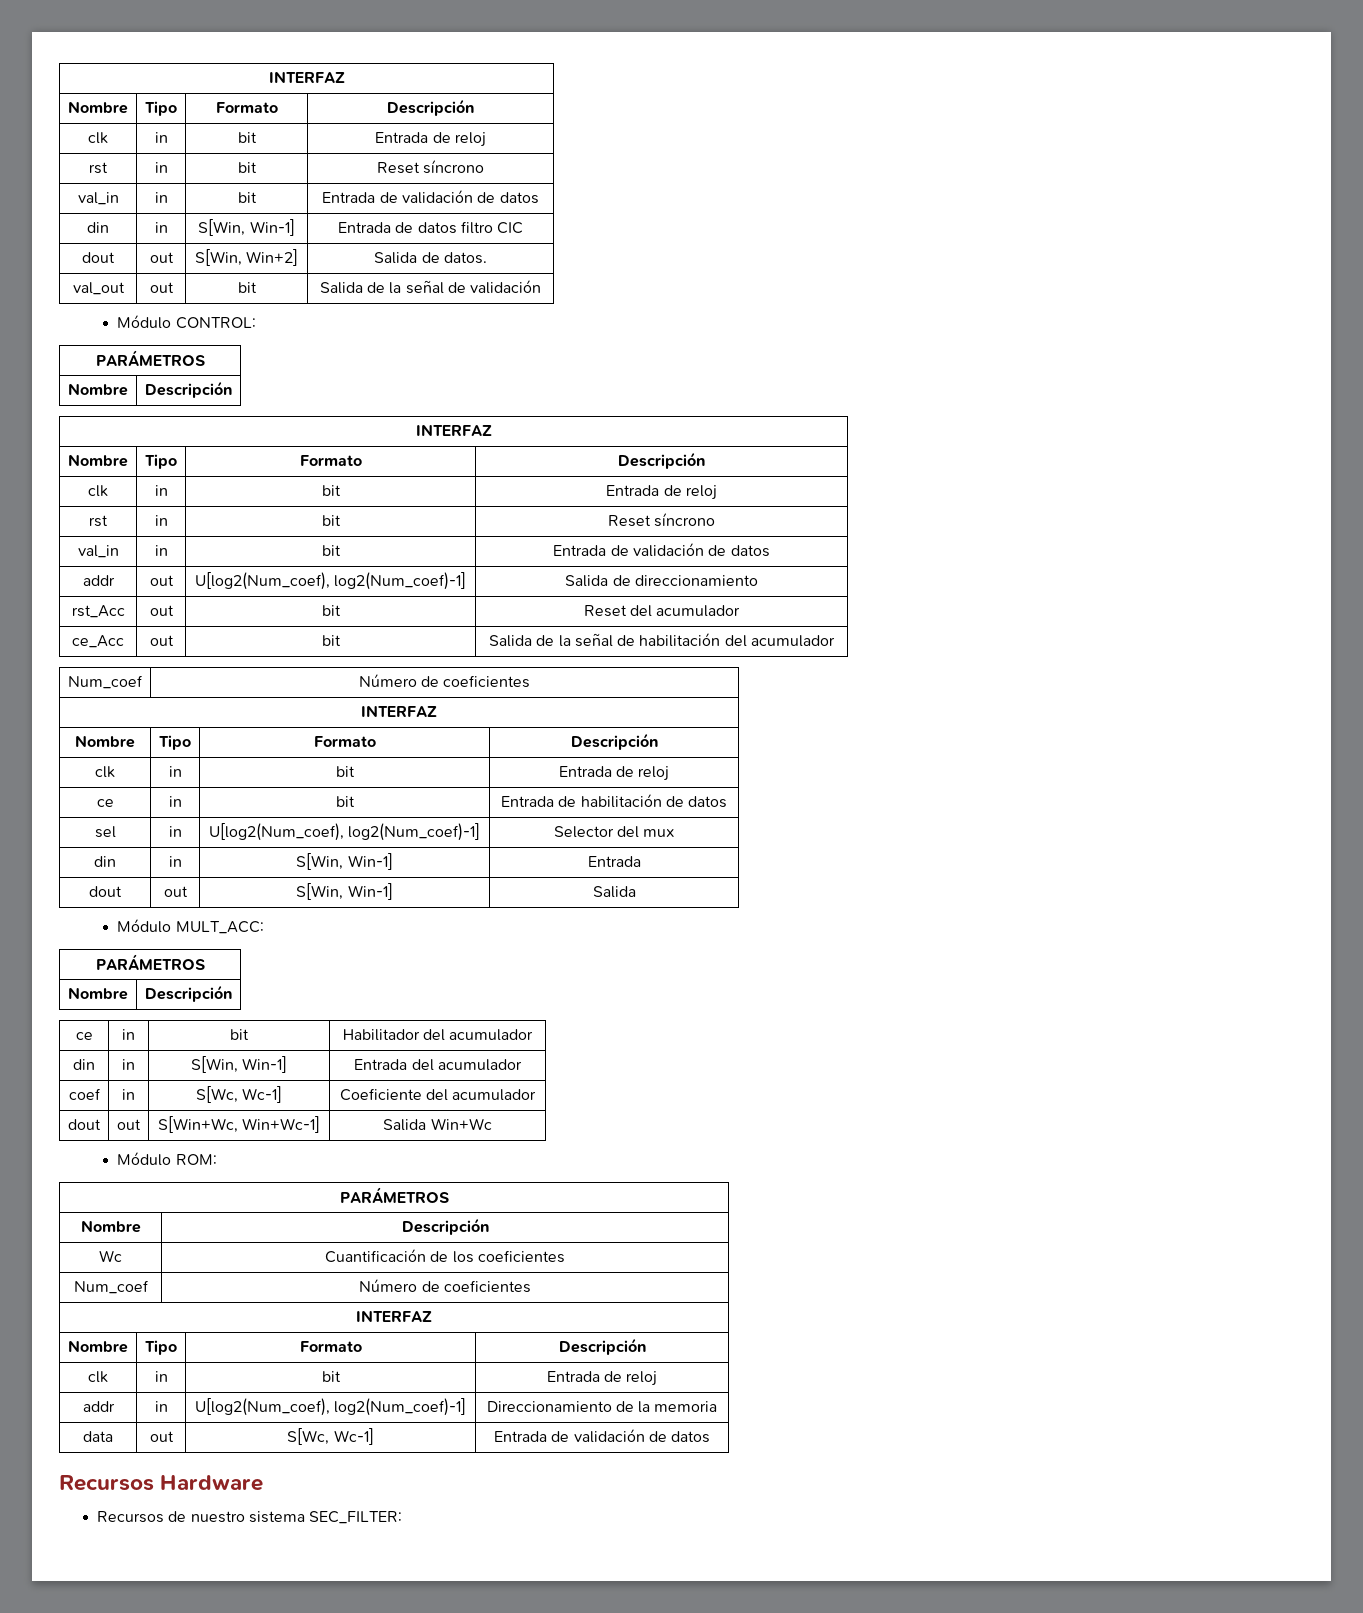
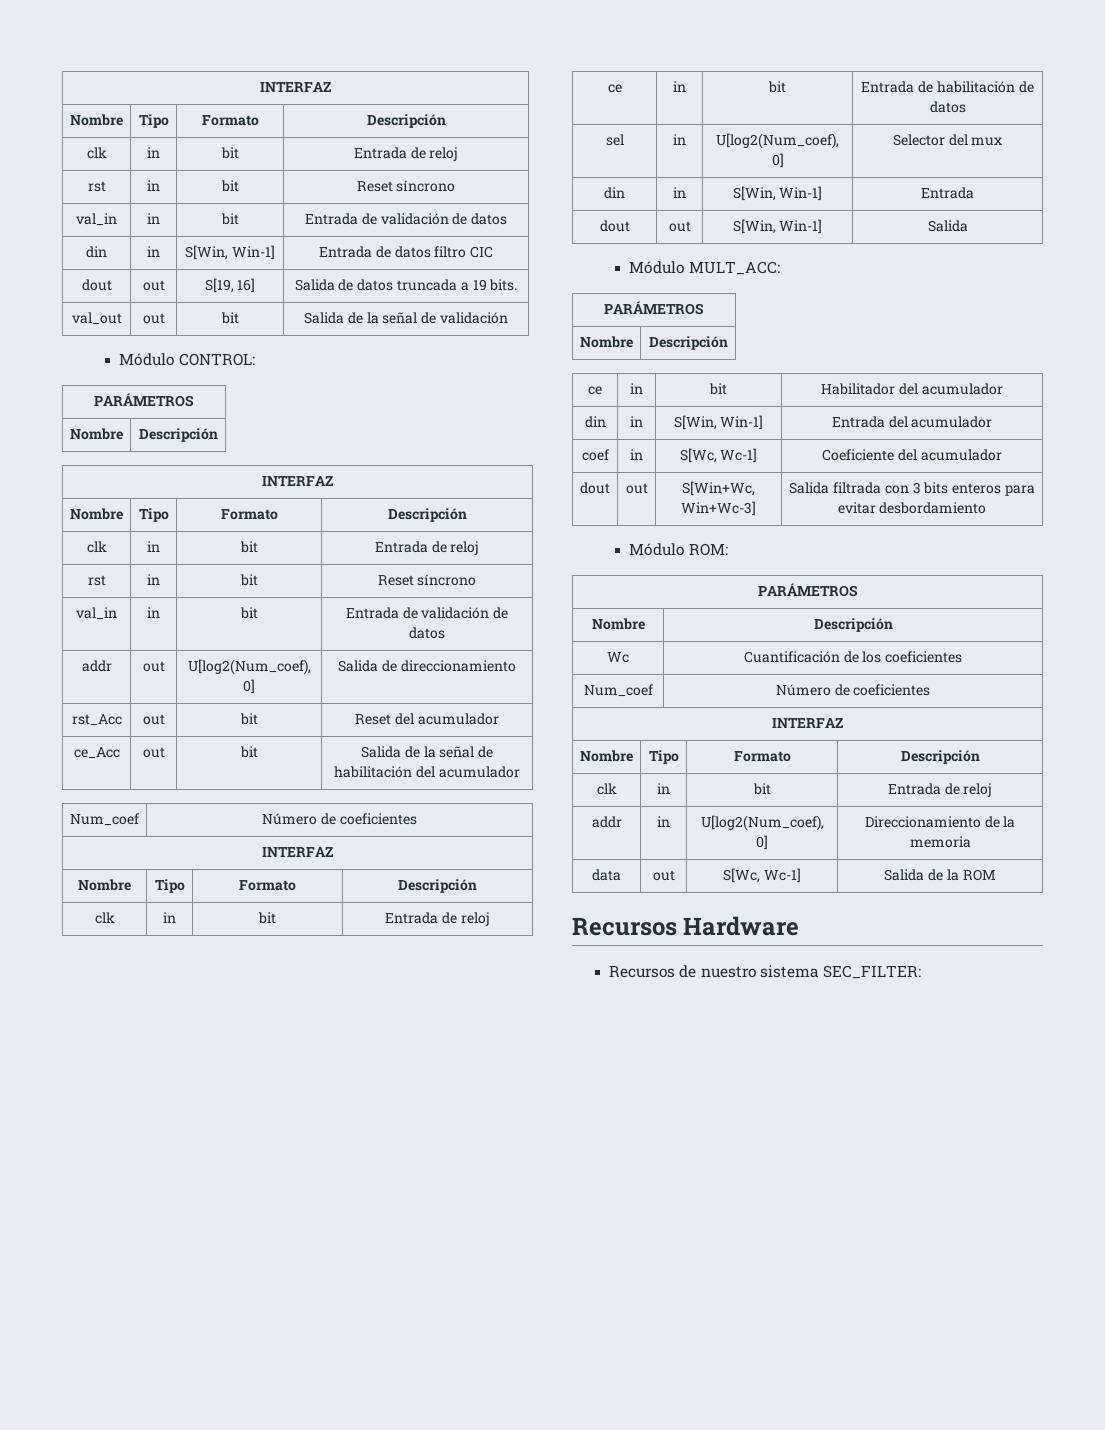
- dout | out | S[Win, Win+2] | Salida de datos.
+ dout | out | S[19, 16] | Salida de datos truncada a 19 bits.
- addr | out | U[log2(Num_coef), log2(Num_coef)-1] | Salida de direccionamiento
+ addr | out | U[log2(Num_coef), 0] | Salida de direccionamiento
- sel | in | U[log2(Num_coef), log2(Num_coef)-1] | Selector del mux
+ sel | in | U[log2(Num_coef), 0] | Selector del mux
- dout | out | S[Win+Wc, Win+Wc-1] | Salida Win+Wc
+ dout | out | S[Win+Wc, Win+Wc-3] | Salida filtrada con 3 bits enteros para evitar desbordamiento
- addr | in | U[log2(Num_coef), log2(Num_coef)-1] | Direccionamiento de la memoria
+ addr | in | U[log2(Num_coef), 0] | Direccionamiento de la memoria
- data | out | S[Wc, Wc-1] | Entrada de validación de datos
+ data | out | S[Wc, Wc-1] | Salida de la ROM

